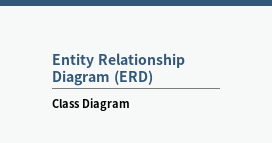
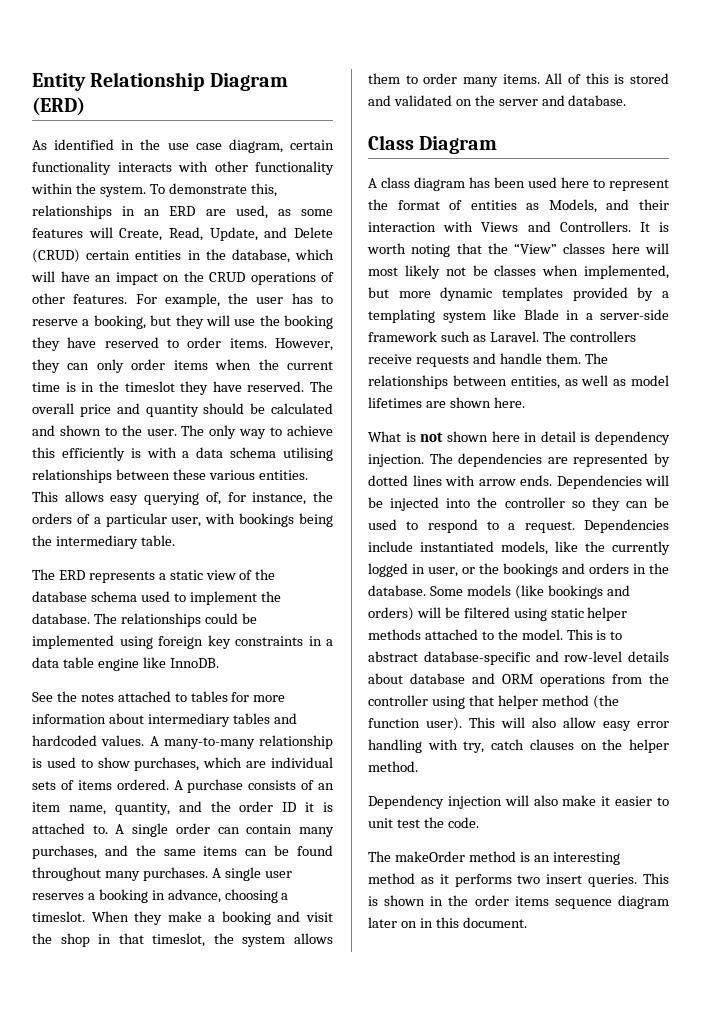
+ As identified in the use case diagram, certain functionality interacts with other functionality within the system. To demonstrate this, relationships in an ERD are used, as some features will Create, Read, Update, and Delete (CRUD) certain entities in the database, which will have an impact on the CRUD operations of other features. For example, the user has to reserve a booking, but they will use the booking they have reserved to order items. However, they can only order items when the current time is in the timeslot they have reserved. The overall price and quantity should be calculated and shown to the user. The only way to achieve this efficiently is with a data schema utilising relationships between these various entities. This allows easy querying of, for instance, the orders of a particular user, with bookings being the intermediary table.
+ The ERD represents a static view of the database schema used to implement the database. The relationships could be implemented using foreign key constraints in a data table engine like InnoDB.
+ See the notes attached to tables for more information about intermediary tables and hardcoded values. A many-to-many relationship is used to show purchases, which are individual sets of items ordered. A purchase consists of an item name, quantity, and the order ID it is attached to. A single order can contain many purchases, and the same items can be found throughout many purchases. A single user reserves a booking in advance, choosing a timeslot. When they make a booking and visit the shop in that timeslot, the system allows them to order many items. All of this is stored and validated on the server and database.
  Class Diagram
+ A class diagram has been used here to represent the format of entities as Models, and their interaction with Views and Controllers. It is worth noting that the “View” classes here will most likely not be classes when implemented, but more dynamic templates provided by a templating system like Blade in a server-side framework such as Laravel. The controllers receive requests and handle them. The relationships between entities, as well as model lifetimes are shown here.
+ What is not shown here in detail is dependency injection. The dependencies are represented by dotted lines with arrow ends. Dependencies will be injected into the controller so they can be used to respond to a request. Dependencies include instantiated models, like the currently logged in user, or the bookings and orders in the database. Some models (like bookings and orders) will be filtered using static helper methods attached to the model. This is to abstract database-specific and row-level details about database and ORM operations from the controller using that helper method (the function user). This will also allow easy error handling with try, catch clauses on the helper method.
+ Dependency injection will also make it easier to unit test the code.
+ The makeOrder method is an interesting method as it performs two insert queries. This is shown in the order items sequence diagram later on in this document.

